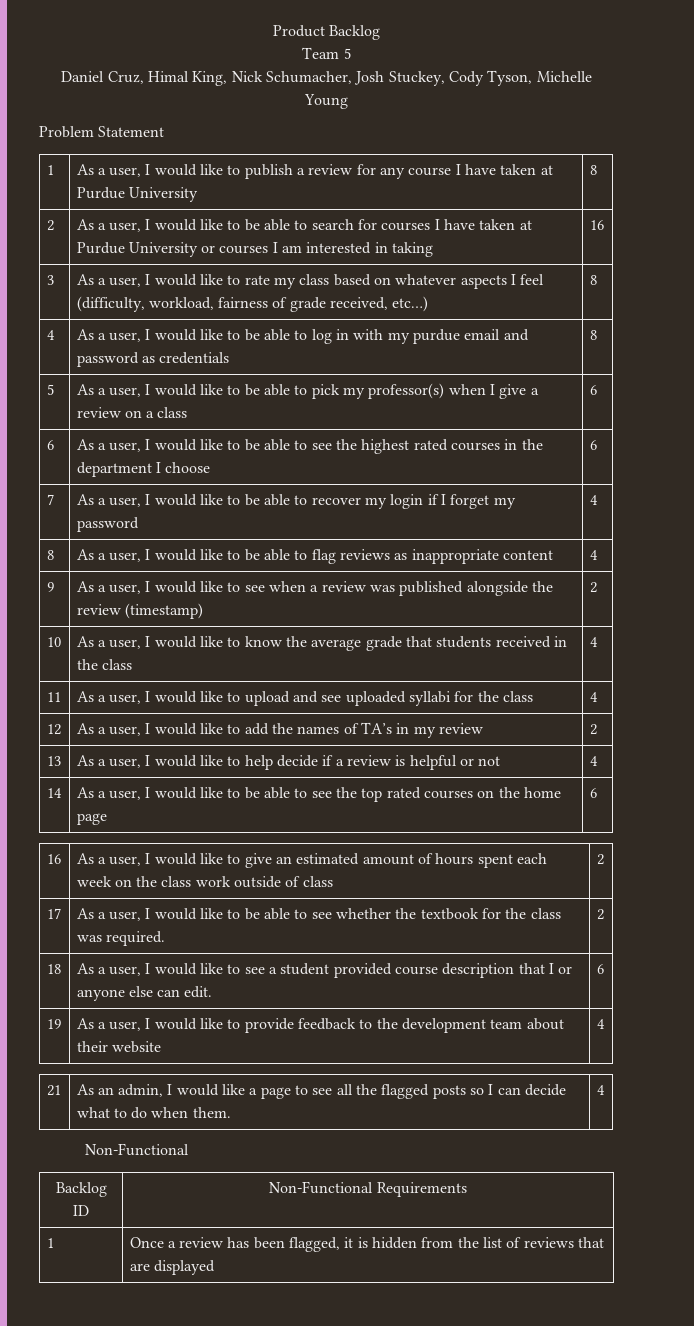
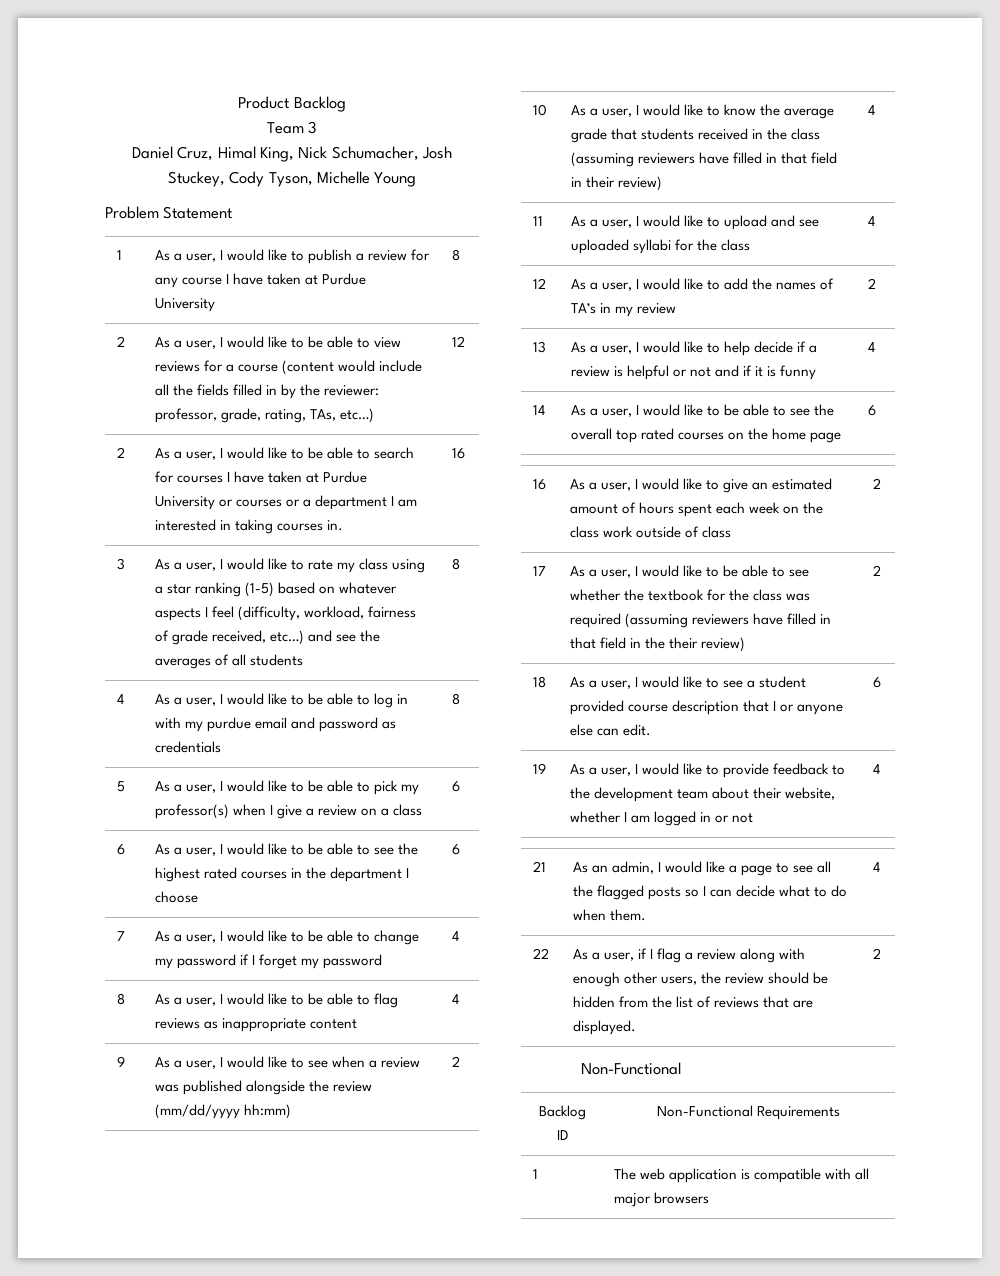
- Team 5
+ Team 3
+ 2 | As a user, I would like to be able to view reviews for a course (content would include all the fields filled in by the reviewer: professor, grade, rating, TAs, etc…) | 12
- 2 | As a user, I would like to be able to search for courses I have taken at Purdue University or courses I am interested in taking | 16
+ 2 | As a user, I would like to be able to search for courses I have taken at Purdue University or courses or a department I am interested in taking courses in. | 16
- 3 | As a user, I would like to rate my class based on whatever aspects I feel (difficulty, workload, fairness of grade received, etc…) | 8
+ 3 | As a user, I would like to rate my class using a star ranking (1-5) based on whatever aspects I feel (difficulty, workload, fairness of grade received, etc…) and see the averages of all students | 8
- 7 | As a user, I would like to be able to recover my login if I forget my password | 4
+ 7 | As a user, I would like to be able to change my password if I forget my password | 4
- 9 | As a user, I would like to see when a review was published alongside the review (timestamp) | 2
+ 9 | As a user, I would like to see when a review was published alongside the review (mm/dd/yyyy hh:mm) | 2
- 10 | As a user, I would like to know the average grade that students received in the class | 4
+ 10 | As a user, I would like to know the average grade that students received in the class (assuming reviewers have filled in that field in their review) | 4
- 13 | As a user, I would like to help decide if a review is helpful or not | 4
+ 13 | As a user, I would like to help decide if a review is helpful or not and if it is funny | 4
- 14 | As a user, I would like to be able to see the top rated courses on the home page | 6
+ 14 | As a user, I would like to be able to see the overall top rated courses on the home page | 6
- 17 | As a user, I would like to be able to see whether the textbook for the class was required. | 2
+ 17 | As a user, I would like to be able to see whether the textbook for the class was required (assuming reviewers have filled in that field in the their review) | 2
- 19 | As a user, I would like to provide feedback to the development team about their website | 4
+ 19 | As a user, I would like to provide feedback to the development team about their website, whether I am logged in or not | 4
+ 22 | As a user, if I flag a review along with enough other users, the review should be hidden from the list of reviews that are displayed. | 2
- 1 | Once a review has been flagged, it is hidden from the list of reviews that are displayed
+ 1 | The web application is compatible with all major browsers

